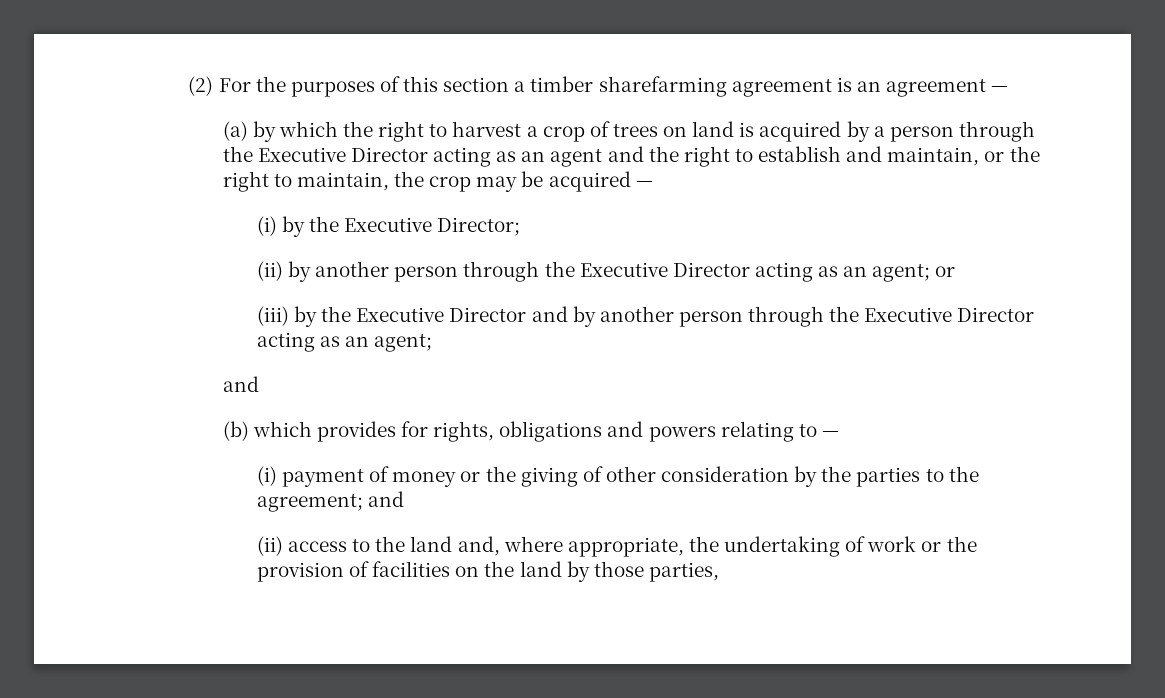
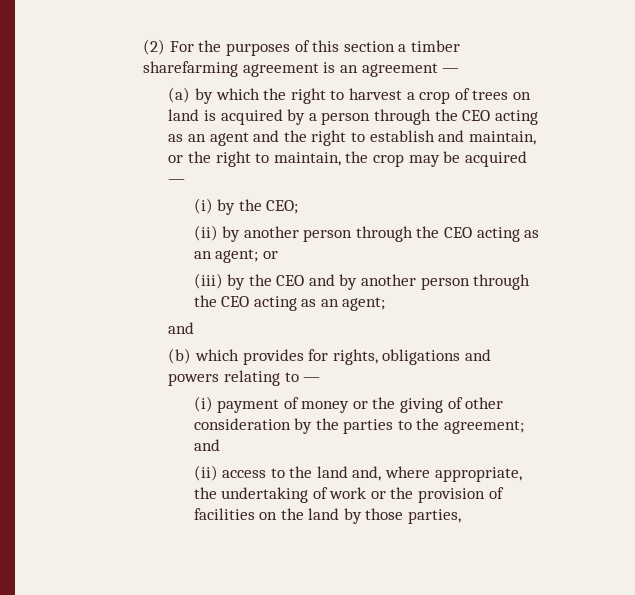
- (a) by which the right to harvest a crop of trees on land is acquired by a person through the Executive Director acting as an agent and the right to establish and maintain, or the right to maintain, the crop may be acquired —
+ (a) by which the right to harvest a crop of trees on land is acquired by a person through the CEO acting as an agent and the right to establish and maintain, or the right to maintain, the crop may be acquired —
- (i) by the Executive Director;
+ (i) by the CEO;
- (ii) by another person through the Executive Director acting as an agent; or
+ (ii) by another person through the CEO acting as an agent; or
- (iii) by the Executive Director and by another person through the Executive Director acting as an agent;
+ (iii) by the CEO and by another person through the CEO acting as an agent;

